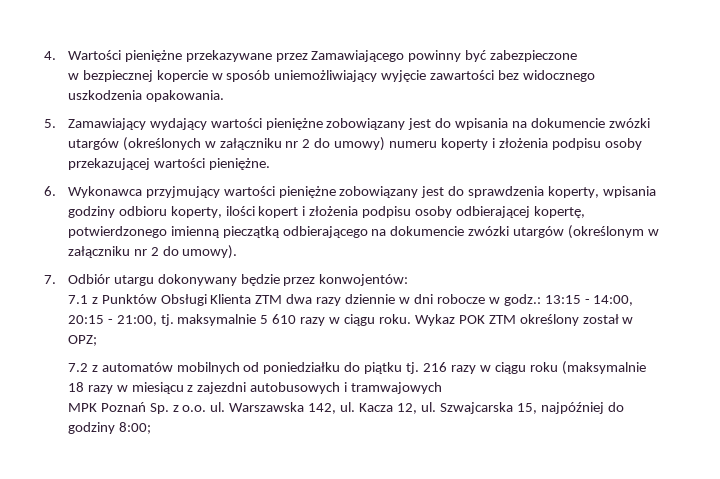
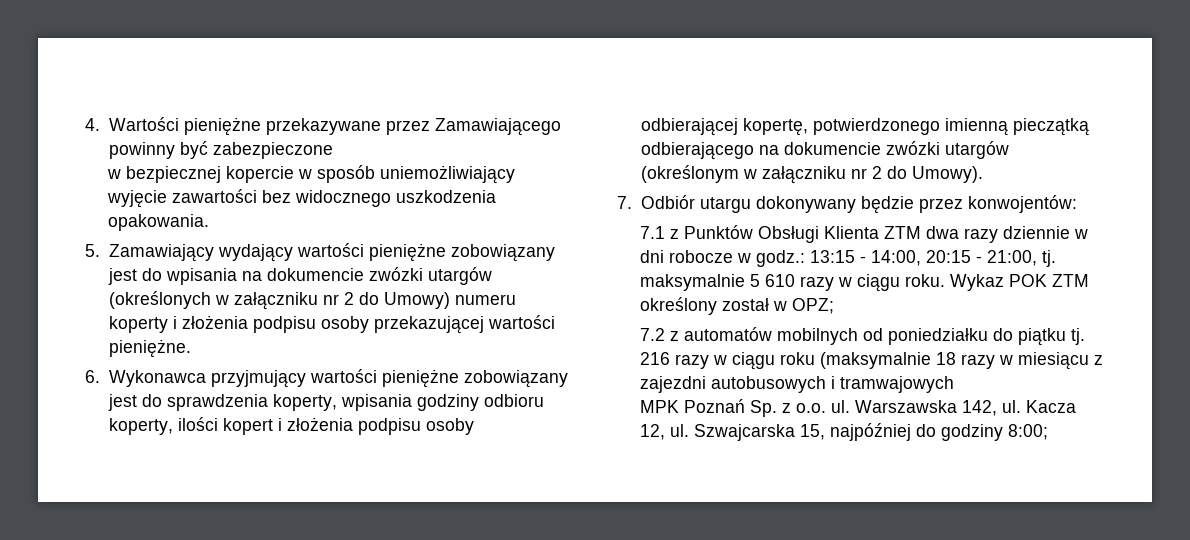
- 5. Zamawiający wydający wartości pieniężne zobowiązany jest do wpisania na dokumencie zwózki utargów (określonych w załączniku nr 2 do umowy) numeru koperty i złożenia podpisu osoby przekazującej wartości pieniężne.
+ 5. Zamawiający wydający wartości pieniężne zobowiązany jest do wpisania na dokumencie zwózki utargów (określonych w załączniku nr 2 do Umowy) numeru koperty i złożenia podpisu osoby przekazującej wartości pieniężne.
- 6. Wykonawca przyjmujący wartości pieniężne zobowiązany jest do sprawdzenia koperty, wpisania godziny odbioru koperty, ilości kopert i złożenia podpisu osoby odbierającej kopertę, potwierdzonego imienną pieczątką odbierającego na dokumencie zwózki utargów (określonym w załączniku nr 2 do umowy).
+ 6. Wykonawca przyjmujący wartości pieniężne zobowiązany jest do sprawdzenia koperty, wpisania godziny odbioru koperty, ilości kopert i złożenia podpisu osoby odbierającej kopertę, potwierdzonego imienną pieczątką odbierającego na dokumencie zwózki utargów (określonym w załączniku nr 2 do Umowy).

